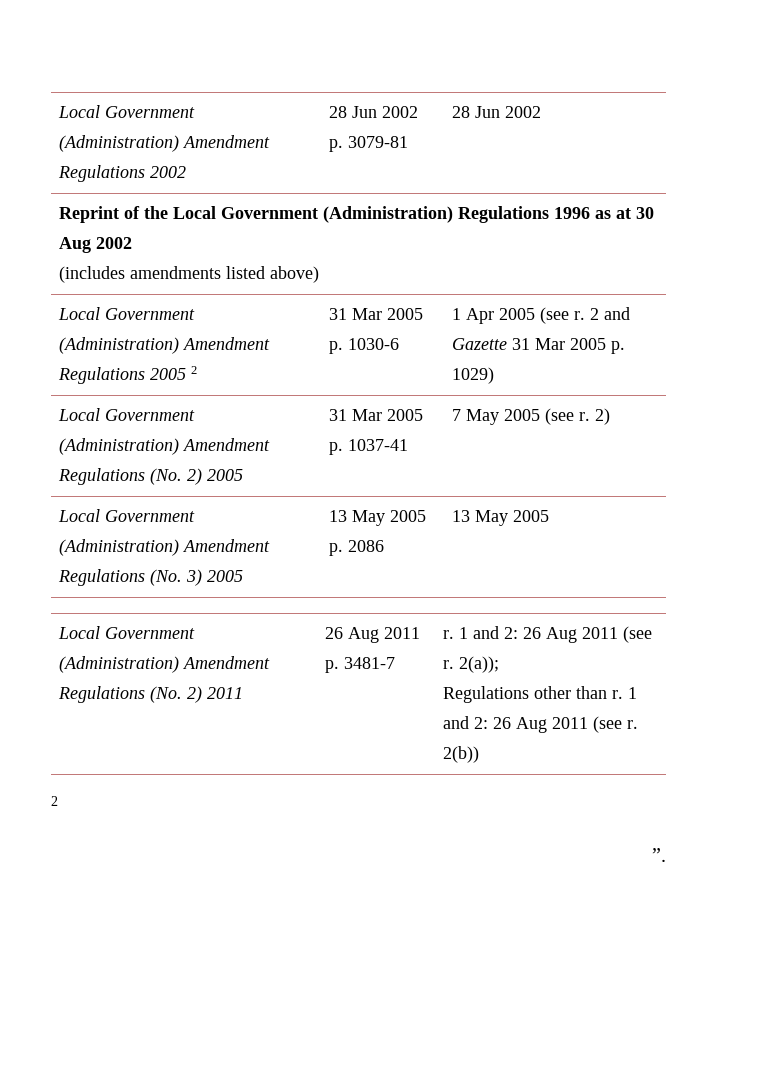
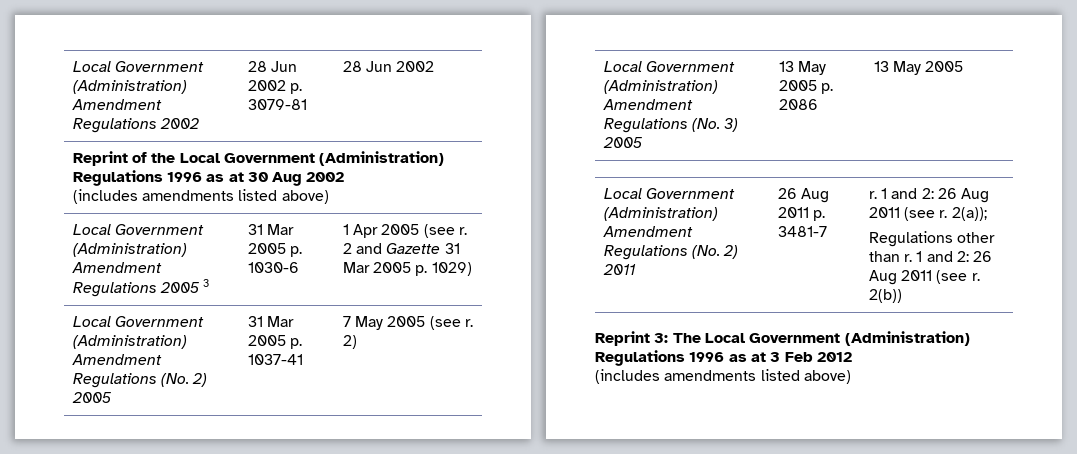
- Local Government (Administration) Amendment Regulations 2005 2 | 31 Mar 2005 p. 1030-6 | 1 Apr 2005 (see r. 2 and Gazette 31 Mar 2005 p. 1029)
+ Local Government (Administration) Amendment Regulations 2005 3 | 31 Mar 2005 p. 1030-6 | 1 Apr 2005 (see r. 2 and Gazette 31 Mar 2005 p. 1029)
  Local Government (Administration) Amendment Regulations (No. 2) 2011 | 26 Aug 2011 p. 3481-7 | r. 1 and 2: 26 Aug 2011 (see r. 2(a));
  Regulations other than r. 1 and 2: 26 Aug 2011 (see r. 2(b))
- 2
- ”.
+ Reprint 3: The Local Government (Administration) Regulations 1996 as at 3 Feb 2012
+ (includes amendments listed above)

